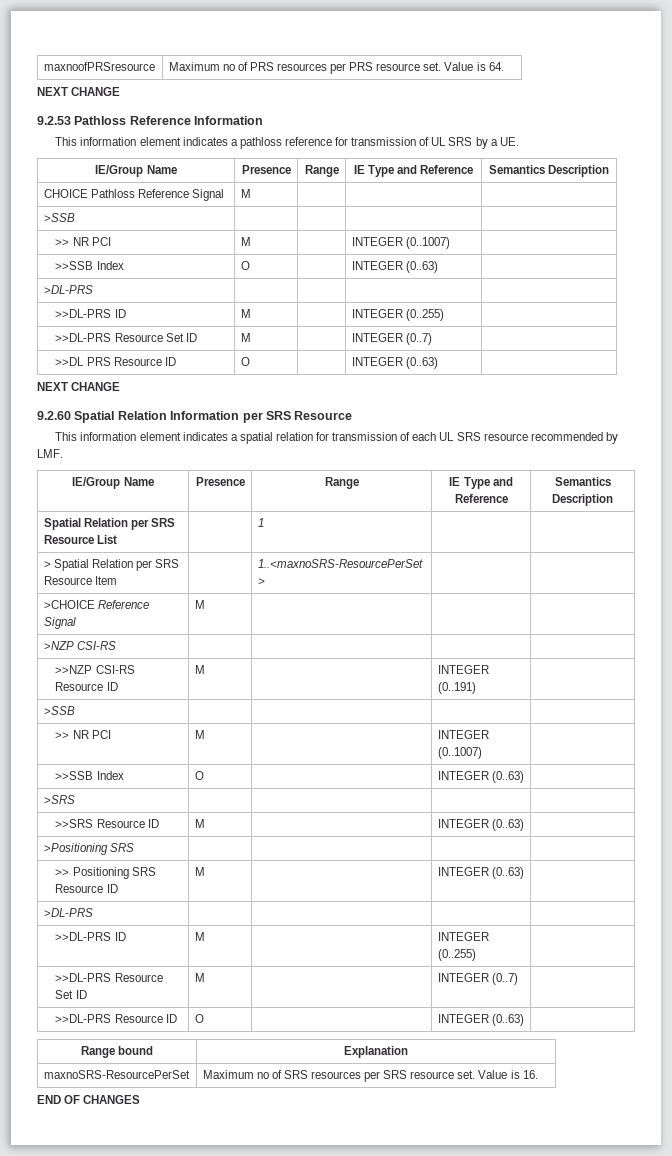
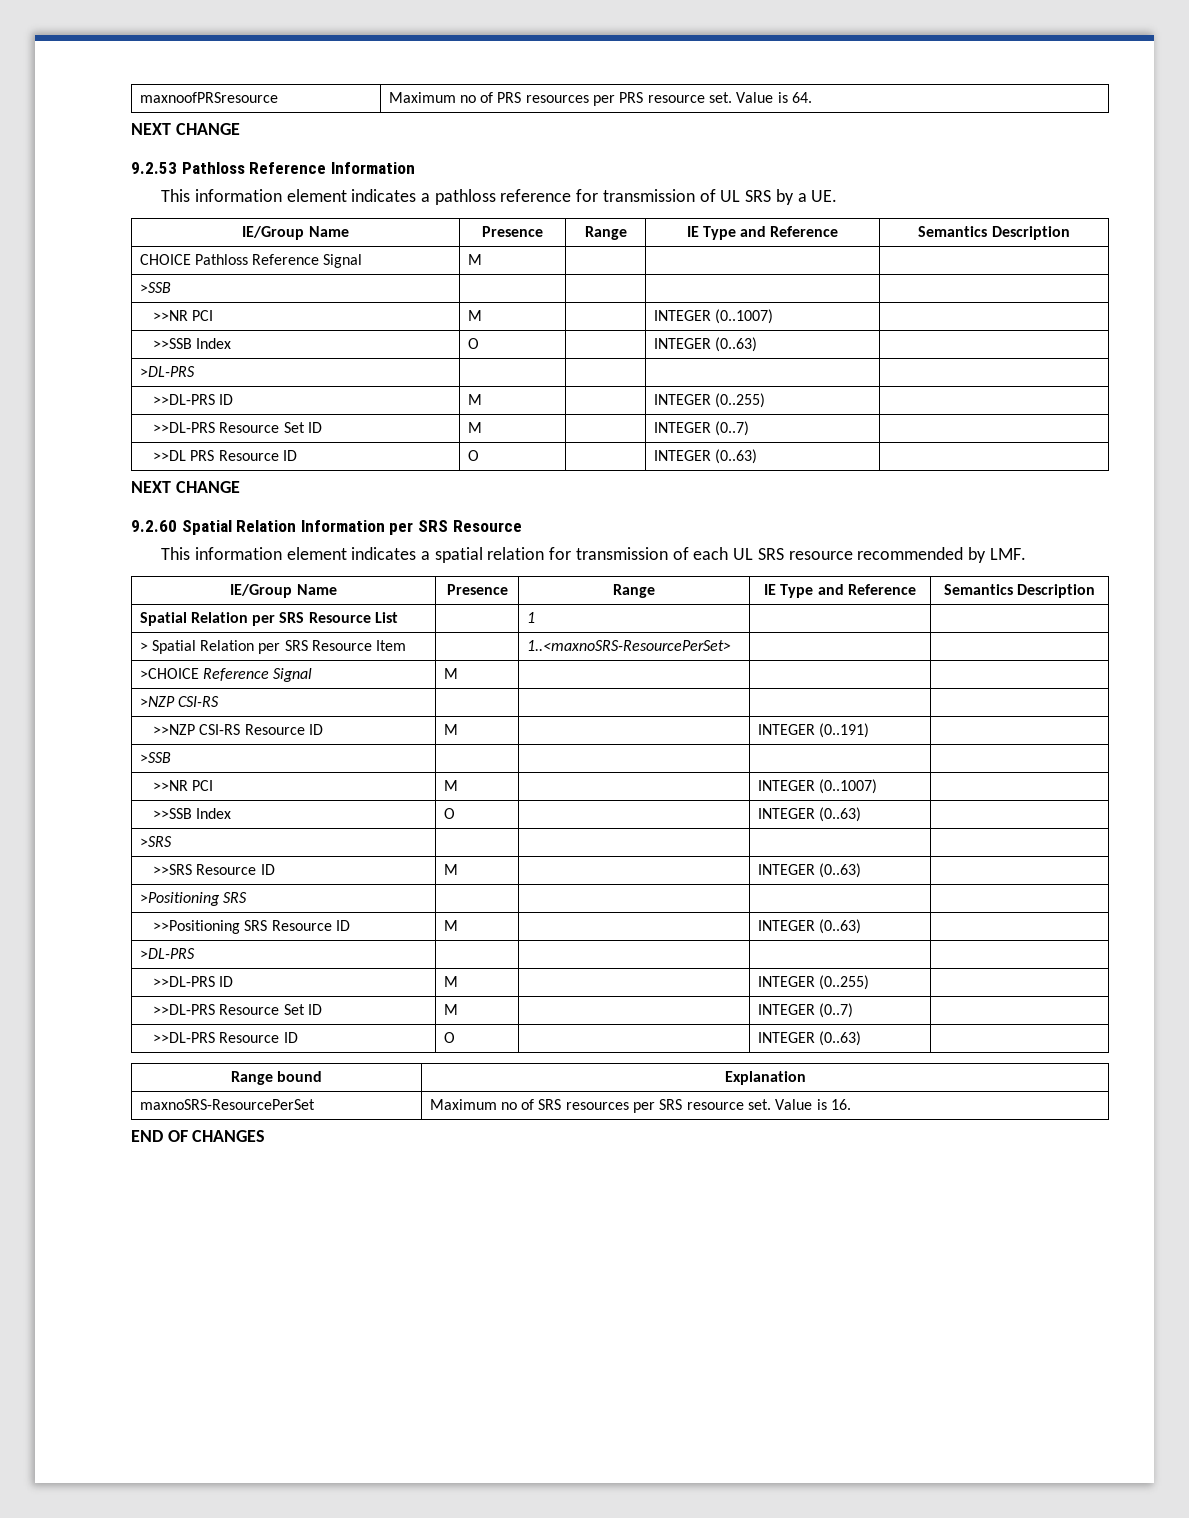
  CHOICE Pathloss Reference Signal | M | | |
  >SSB | | | |
- >> NR PCI | M | | INTEGER (0..1007) |
+ >>NR PCI | M | | INTEGER (0..1007) |
  >>NZP CSI-RS Resource ID | M | | INTEGER (0..191) |
  >SSB | | | |
- >> NR PCI | M | | INTEGER (0..1007) |
+ >>NR PCI | M | | INTEGER (0..1007) |
- >> Positioning SRS Resource ID | M | | INTEGER (0..63) |
+ >>Positioning SRS Resource ID | M | | INTEGER (0..63) |

